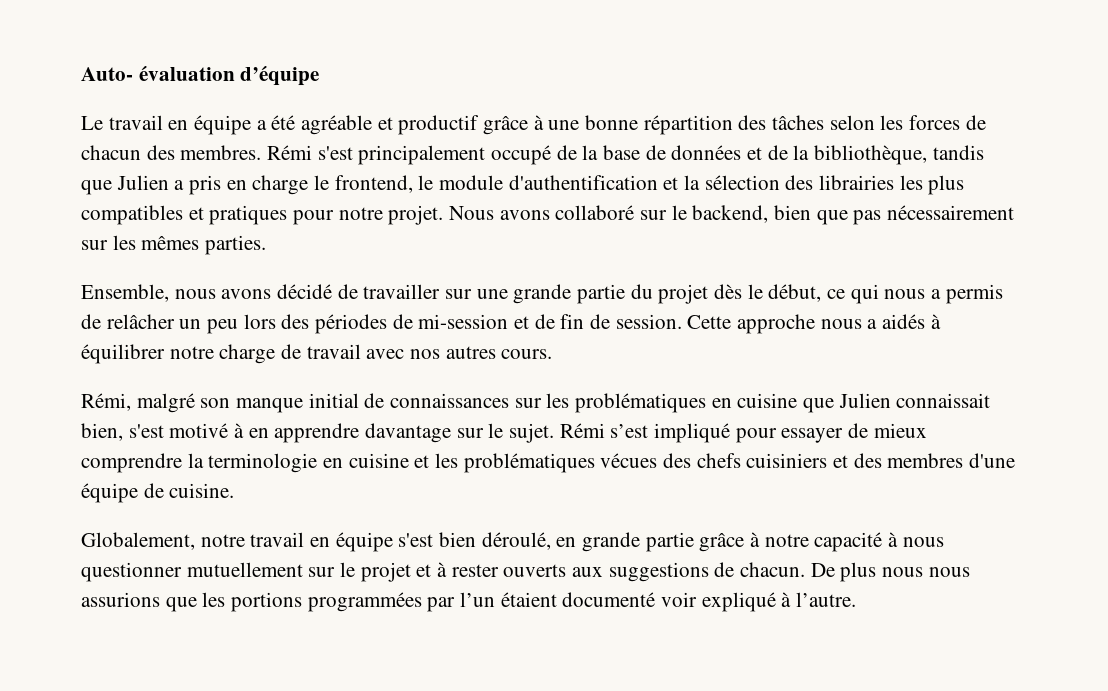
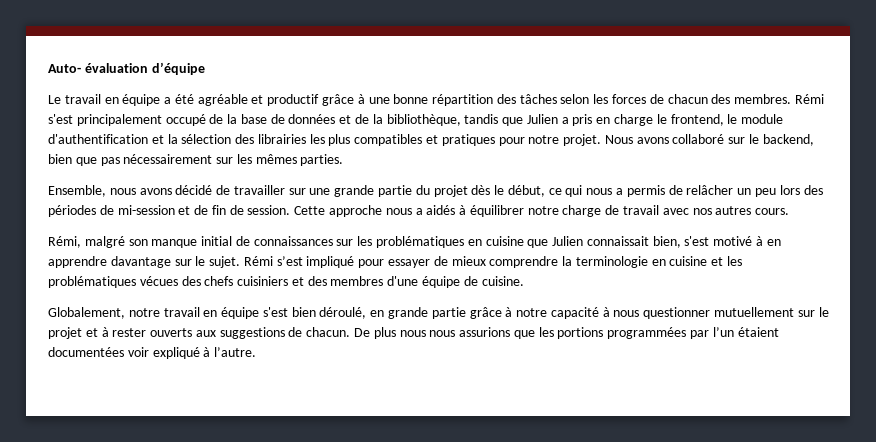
- De plus nous nous assurions que les portions programmées par l’un étaient documenté voir expliqué à l’autre.
+ De plus nous nous assurions que les portions programmées par l’un étaient documentées voir expliqué à l’autre.

